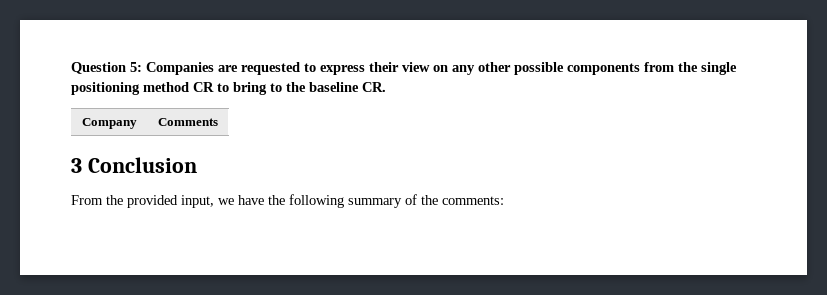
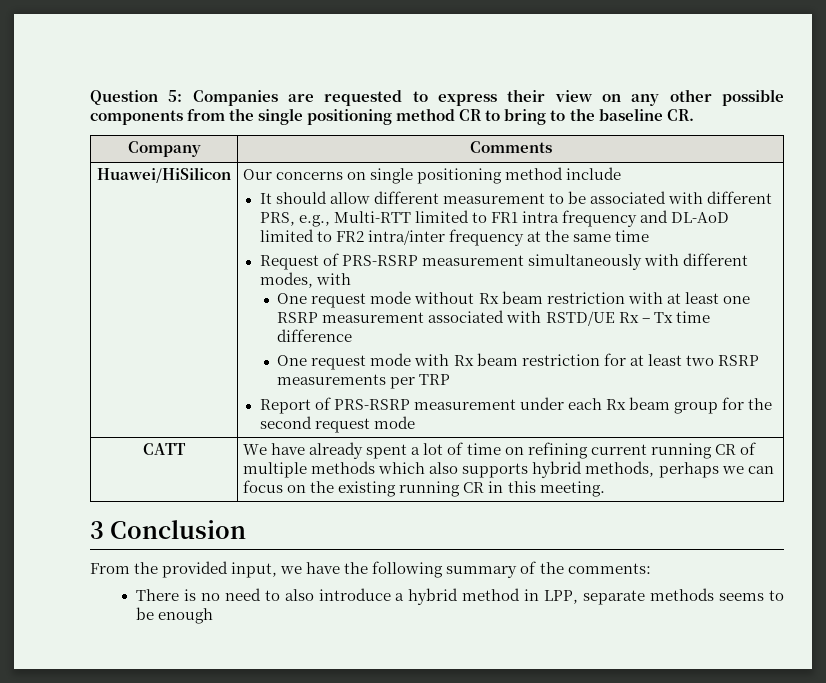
+ Huawei/HiSilicon | Our concerns on single positioning method include
+ It should allow different measurement to be associated with different PRS, e.g., Multi-RTT limited to FR1 intra frequency and DL-AoD limited to FR2 intra/inter frequency at the same time
+ Request of PRS-RSRP measurement simultaneously with different modes, with
+ One request mode without Rx beam restriction with at least one RSRP measurement associated with RSTD/UE Rx – Tx time difference
+ One request mode with Rx beam restriction for at least two RSRP measurements per TRP
+ Report of PRS-RSRP measurement under each Rx beam group for the second request mode
+ CATT | We have already spent a lot of time on refining current running CR of multiple methods which also supports hybrid methods, perhaps we can focus on the existing running CR in this meeting.
+ There is no need to also introduce a hybrid method in LPP, separate methods seems to be enough

